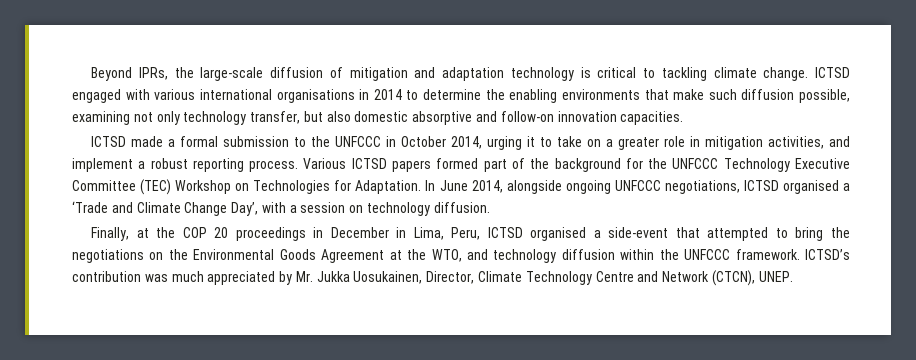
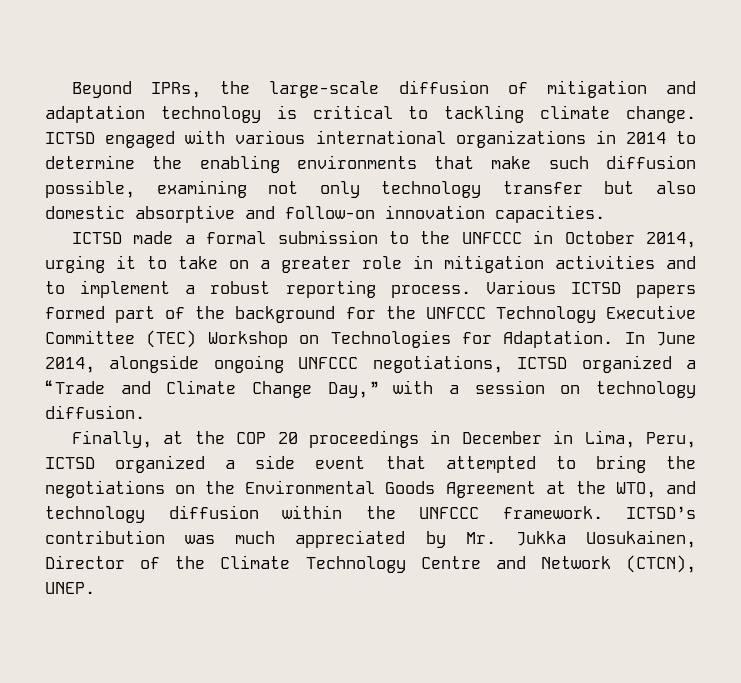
- ICTSD engaged with various international organisations in 2014 to determine the enabling environments that make such diffusion possible, examining not only technology transfer, but also domestic absorptive and follow-on innovation capacities.
+ ICTSD engaged with various international organizations in 2014 to determine the enabling environments that make such diffusion possible, examining not only technology transfer but also domestic absorptive and follow-on innovation capacities.
- ICTSD made a formal submission to the UNFCCC in October 2014, urging it to take on a greater role in mitigation activities, and implement a robust reporting process.
+ ICTSD made a formal submission to the UNFCCC in October 2014, urging it to take on a greater role in mitigation activities and to implement a robust reporting process.
- In June 2014, alongside ongoing UNFCCC negotiations, ICTSD organised a ‘Trade and Climate Change Day’, with a session on technology diffusion.
+ In June 2014, alongside ongoing UNFCCC negotiations, ICTSD organized a “Trade and Climate Change Day,” with a session on technology diffusion.
- Finally, at the COP 20 proceedings in December in Lima, Peru, ICTSD organised a side-event that attempted to bring the negotiations on the Environmental Goods Agreement at the WTO, and technology diffusion within the UNFCCC framework.
+ Finally, at the COP 20 proceedings in December in Lima, Peru, ICTSD organized a side event that attempted to bring the negotiations on the Environmental Goods Agreement at the WTO, and technology diffusion within the UNFCCC framework.
- ICTSD’s contribution was much appreciated by Mr. Jukka Uosukainen, Director, Climate Technology Centre and Network (CTCN), UNEP.
+ ICTSD’s contribution was much appreciated by Mr. Jukka Uosukainen, Director of the Climate Technology Centre and Network (CTCN), UNEP.

